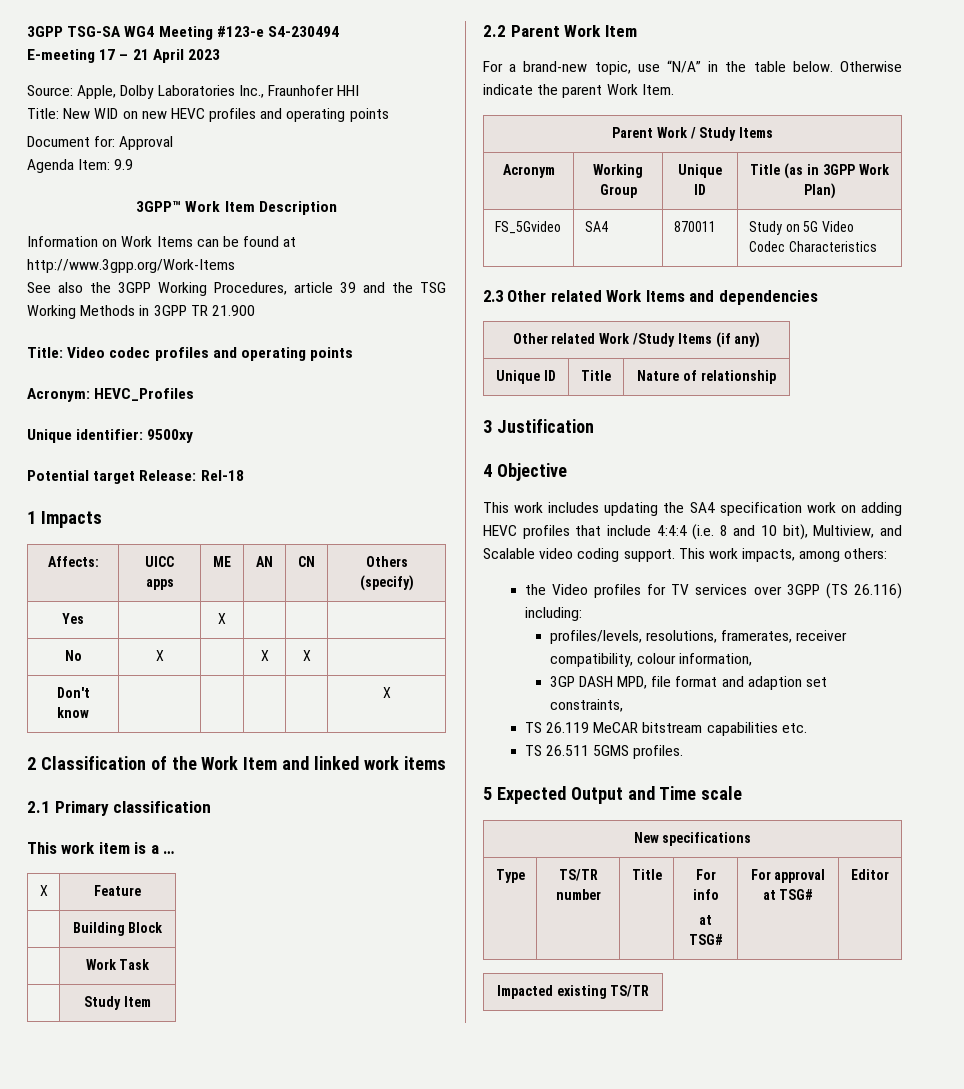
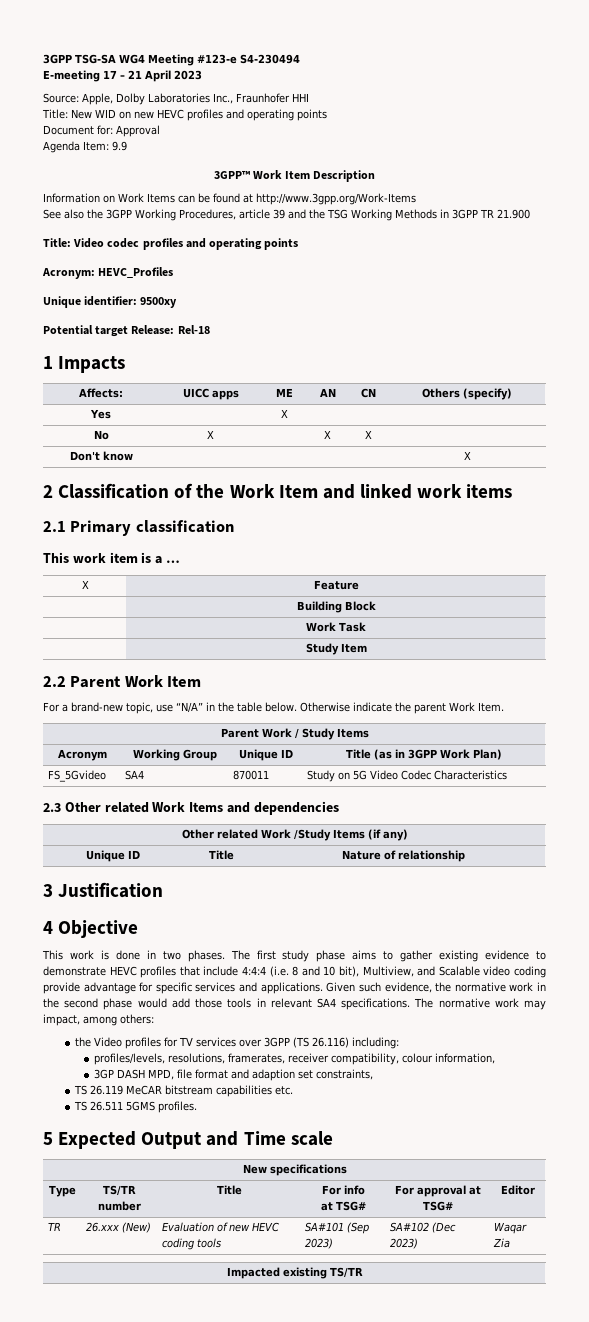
- This work includes updating the SA4 specification work on adding HEVC profiles that include 4:4:4 (i.e. 8 and 10 bit), Multiview, and Scalable video coding support. This work impacts, among others:
+ This work is done in two phases. The first study phase aims to gather existing evidence to demonstrate HEVC profiles that include 4:4:4 (i.e. 8 and 10 bit), Multiview, and Scalable video coding provide advantage for specific services and applications. Given such evidence, the normative work in the second phase would add those tools in relevant SA4 specifications. The normative work may impact, among others:
+ TR | 26.xxx (New) | Evaluation of new HEVC coding tools | SA#101 (Sep 2023) | SA#102 (Dec 2023) | Waqar Zia

